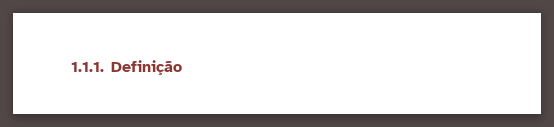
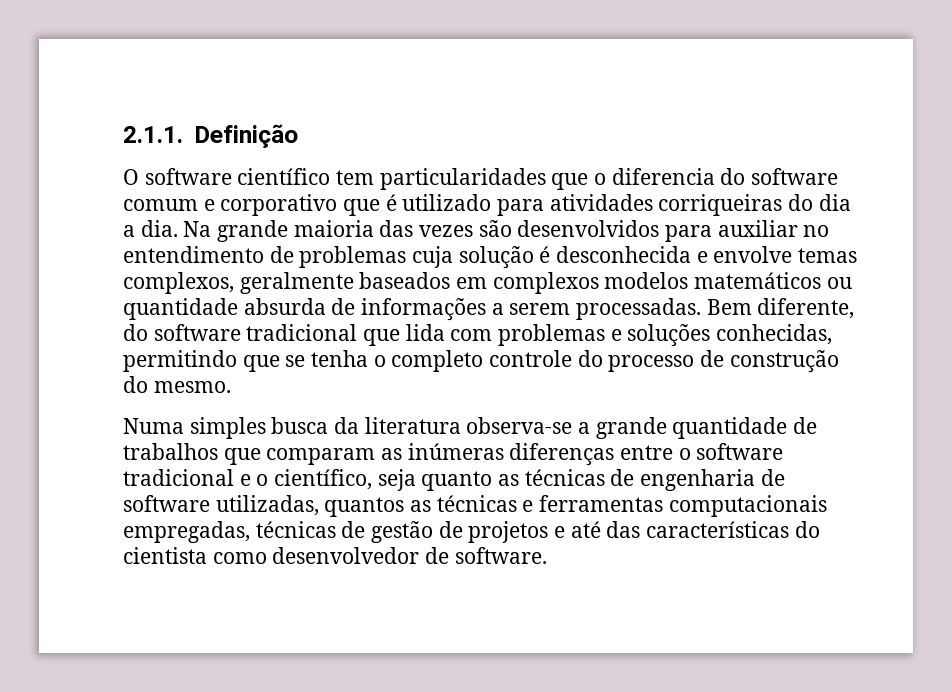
- 1.1.1. Definição
+ 2.1.1. Definição
+ O software científico tem particularidades que o diferencia do software comum e corporativo que é utilizado para atividades corriqueiras do dia a dia. Na grande maioria das vezes são desenvolvidos para auxiliar no entendimento de problemas cuja solução é desconhecida e envolve temas complexos, geralmente baseados em complexos modelos matemáticos ou quantidade absurda de informações a serem processadas. Bem diferente, do software tradicional que lida com problemas e soluções conhecidas, permitindo que se tenha o completo controle do processo de construção do mesmo.
+ Numa simples busca da literatura observa-se a grande quantidade de trabalhos que comparam as inúmeras diferenças entre o software tradicional e o científico, seja quanto as técnicas de engenharia de software utilizadas, quantos as técnicas e ferramentas computacionais empregadas, técnicas de gestão de projetos e até das características do cientista como desenvolvedor de software.

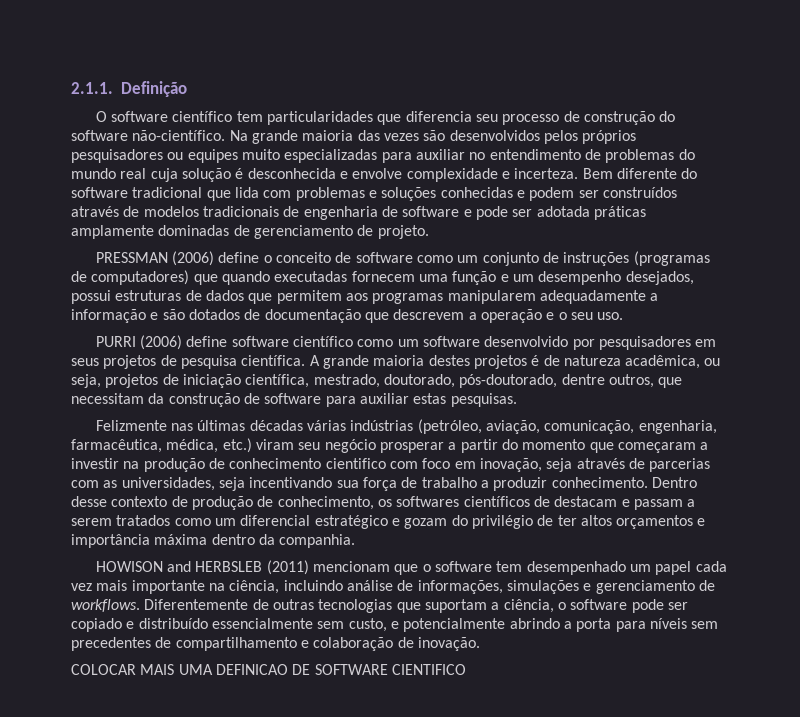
- O software científico tem particularidades que o diferencia do software comum e corporativo que é utilizado para atividades corriqueiras do dia a dia.
+ O software científico tem particularidades que diferencia seu processo de construção do software não-científico.
- Na grande maioria das vezes são desenvolvidos para auxiliar no entendimento de problemas cuja solução é desconhecida e envolve temas complexos, geralmente baseados em complexos modelos matemáticos ou quantidade absurda de informações a serem processadas. Bem diferente, do software tradicional que lida com problemas e soluções conhecidas, permitindo que se tenha o completo controle do processo de construção do mesmo.
- Numa simples busca da literatura observa-se a grande quantidade de trabalhos que comparam as inúmeras diferenças entre o software tradicional e o científico, seja quanto as técnicas de engenharia de software utilizadas, quantos as técnicas e ferramentas computacionais empregadas, técnicas de gestão de projetos e até das características do cientista como desenvolvedor de software.
+ Na grande maioria das vezes são desenvolvidos pelos próprios pesquisadores ou equipes muito especializadas para auxiliar no entendimento de problemas do mundo real cuja solução é desconhecida e envolve complexidade e incerteza. Bem diferente do software tradicional que lida com problemas e soluções conhecidas e podem ser construídos através de modelos tradicionais de engenharia de software e pode ser adotada práticas amplamente dominadas de gerenciamento de projeto.
+ PRESSMAN (2006) define o conceito de software como um conjunto de instruções (programas de computadores) que quando executadas fornecem uma função e um desempenho desejados, possui estruturas de dados que permitem aos programas manipularem adequadamente a informação e são dotados de documentação que descrevem a operação e o seu uso.
+ PURRI (2006) define software científico como um software desenvolvido por pesquisadores em seus projetos de pesquisa científica. A grande maioria destes projetos é de natureza acadêmica, ou seja, projetos de iniciação científica, mestrado, doutorado, pós-doutorado, dentre outros, que necessitam da construção de software para auxiliar estas pesquisas.
+ Felizmente nas últimas décadas várias indústrias (petróleo, aviação, comunicação, engenharia, farmacêutica, médica, etc.) viram seu negócio prosperar a partir do momento que começaram a investir na produção de conhecimento cientifico com foco em inovação, seja através de parcerias com as universidades, seja incentivando sua força de trabalho a produzir conhecimento. Dentro desse contexto de produção de conhecimento, os softwares científicos de destacam e passam a serem tratados como um diferencial estratégico e gozam do privilégio de ter altos orçamentos e importância máxima dentro da companhia.
+ HOWISON and HERBSLEB (2011) mencionam que o software tem desempenhado um papel cada vez mais importante na ciência, incluindo análise de informações, simulações e gerenciamento de workflows. Diferentemente de outras tecnologias que suportam a ciência, o software pode ser copiado e distribuído essencialmente sem custo, e potencialmente abrindo a porta para níveis sem precedentes de compartilhamento e colaboração de inovação.
+ COLOCAR MAIS UMA DEFINICAO DE SOFTWARE CIENTIFICO

